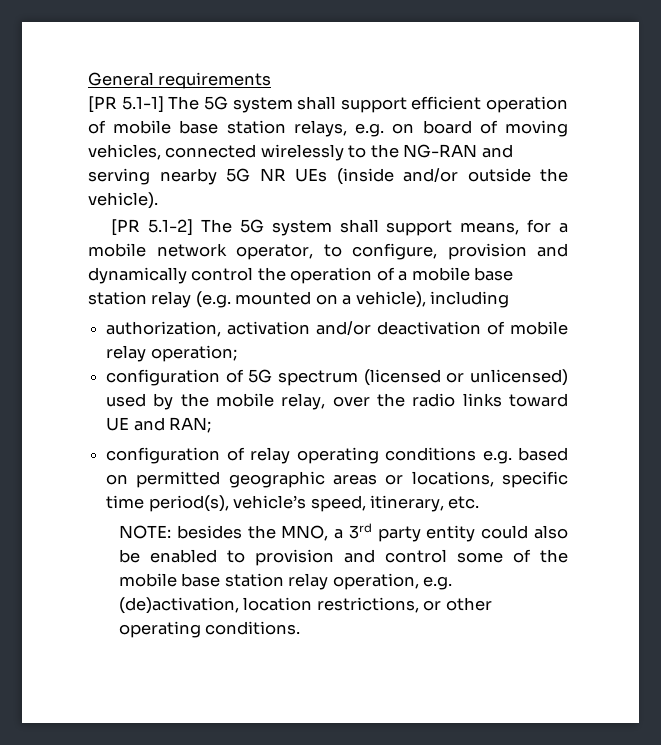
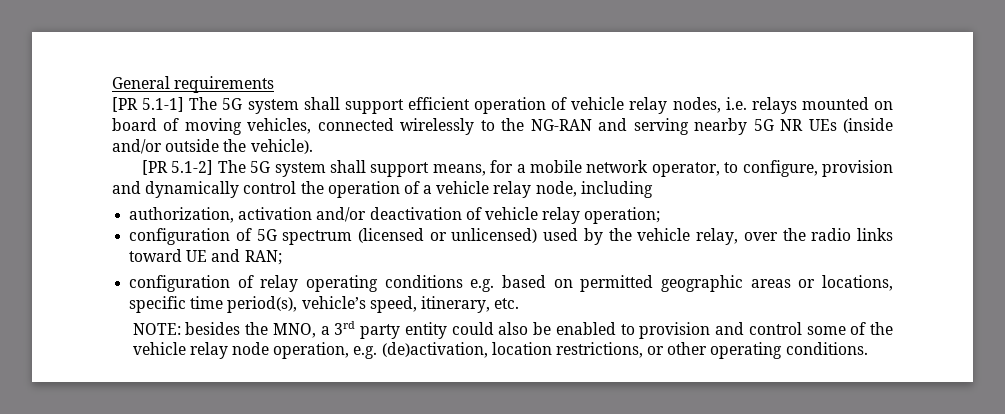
- [PR 5.1-1] The 5G system shall support efficient operation of mobile base station relays, e.g. on board of moving vehicles, connected wirelessly to the NG-RAN and serving nearby 5G NR UEs (inside and/or outside the vehicle).
+ [PR 5.1-1] The 5G system shall support efficient operation of vehicle relay nodes, i.e. relays mounted on board of moving vehicles, connected wirelessly to the NG-RAN and serving nearby 5G NR UEs (inside and/or outside the vehicle).
- [PR 5.1-2] The 5G system shall support means, for a mobile network operator, to configure, provision and dynamically control the operation of a mobile base station relay (e.g. mounted on a vehicle), including
+ [PR 5.1-2] The 5G system shall support means, for a mobile network operator, to configure, provision and dynamically control the operation of a vehicle relay node, including
- authorization, activation and/or deactivation of mobile relay operation;
+ authorization, activation and/or deactivation of vehicle relay operation;
- configuration of 5G spectrum (licensed or unlicensed) used by the mobile relay, over the radio links toward UE and RAN;
+ configuration of 5G spectrum (licensed or unlicensed) used by the vehicle relay, over the radio links toward UE and RAN;
- NOTE: besides the MNO, a 3rd party entity could also be enabled to provision and control some of the mobile base station relay operation, e.g. (de)activation, location restrictions, or other operating conditions.
+ NOTE: besides the MNO, a 3rd party entity could also be enabled to provision and control some of the vehicle relay node operation, e.g. (de)activation, location restrictions, or other operating conditions.

